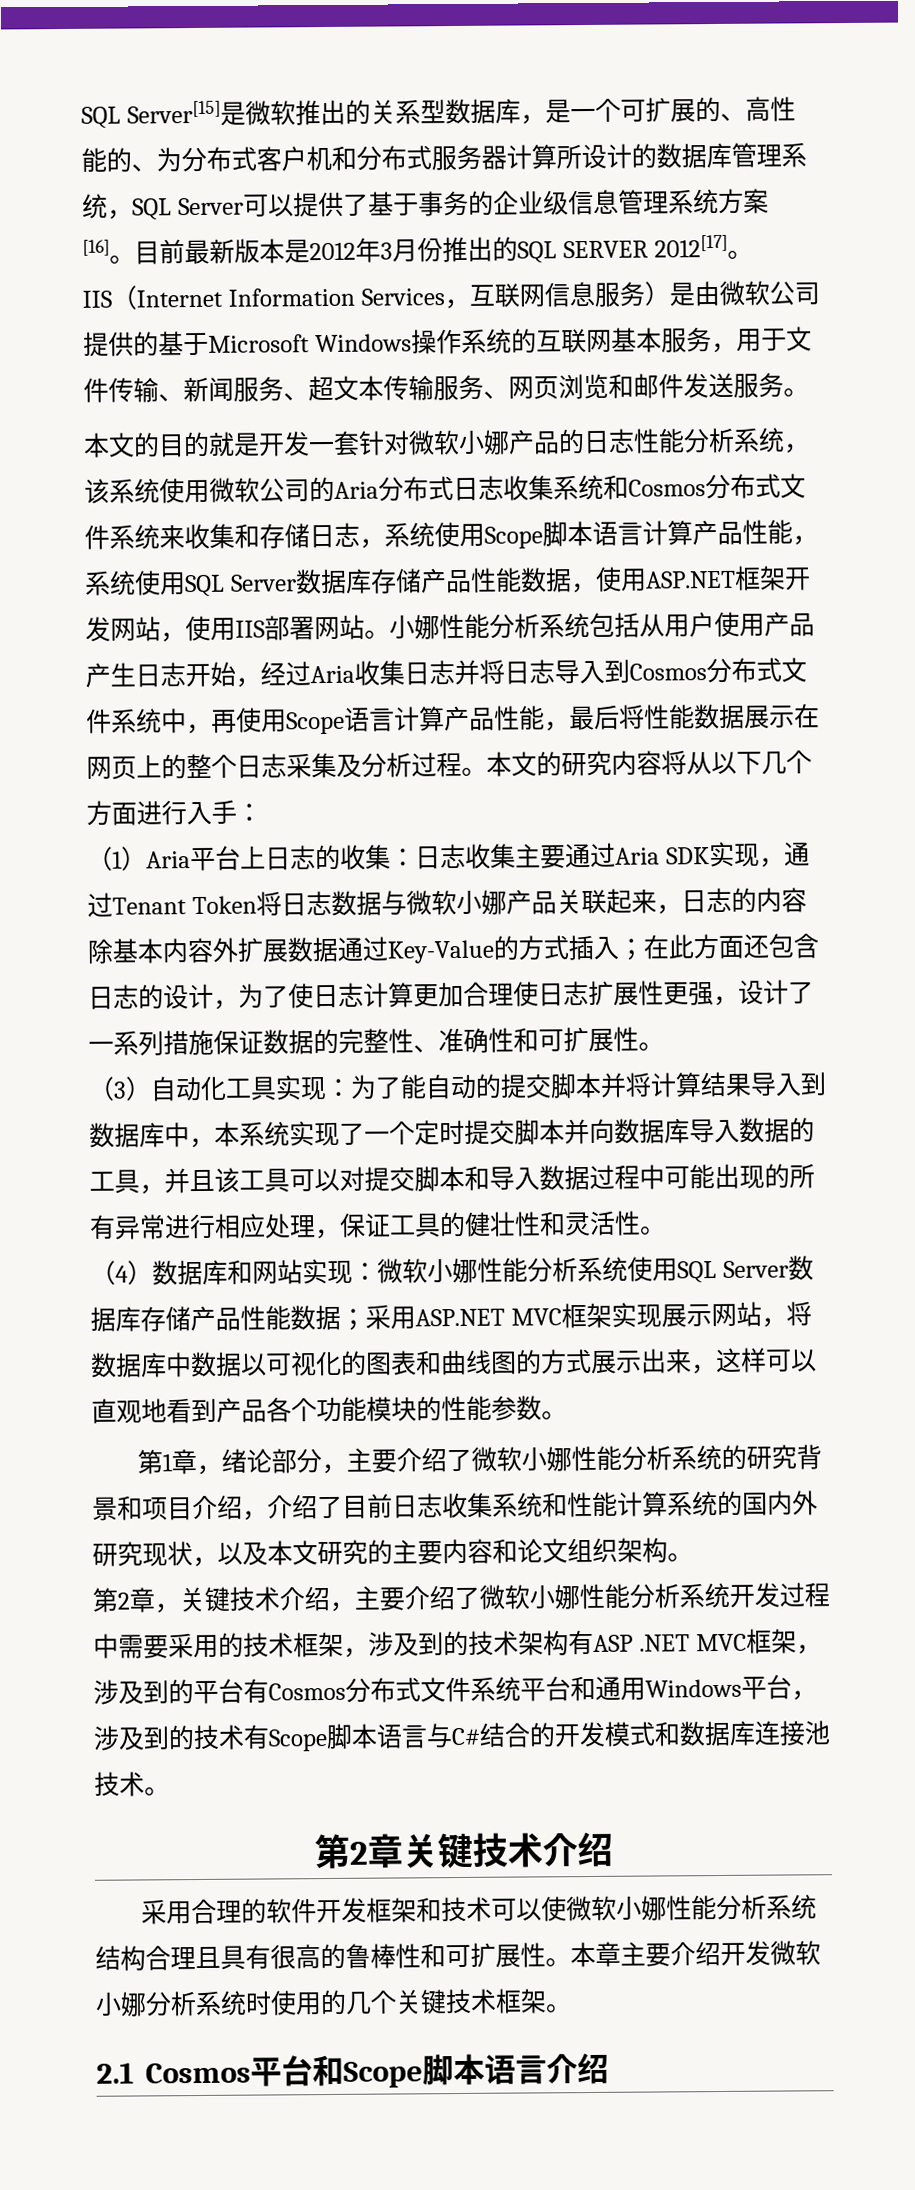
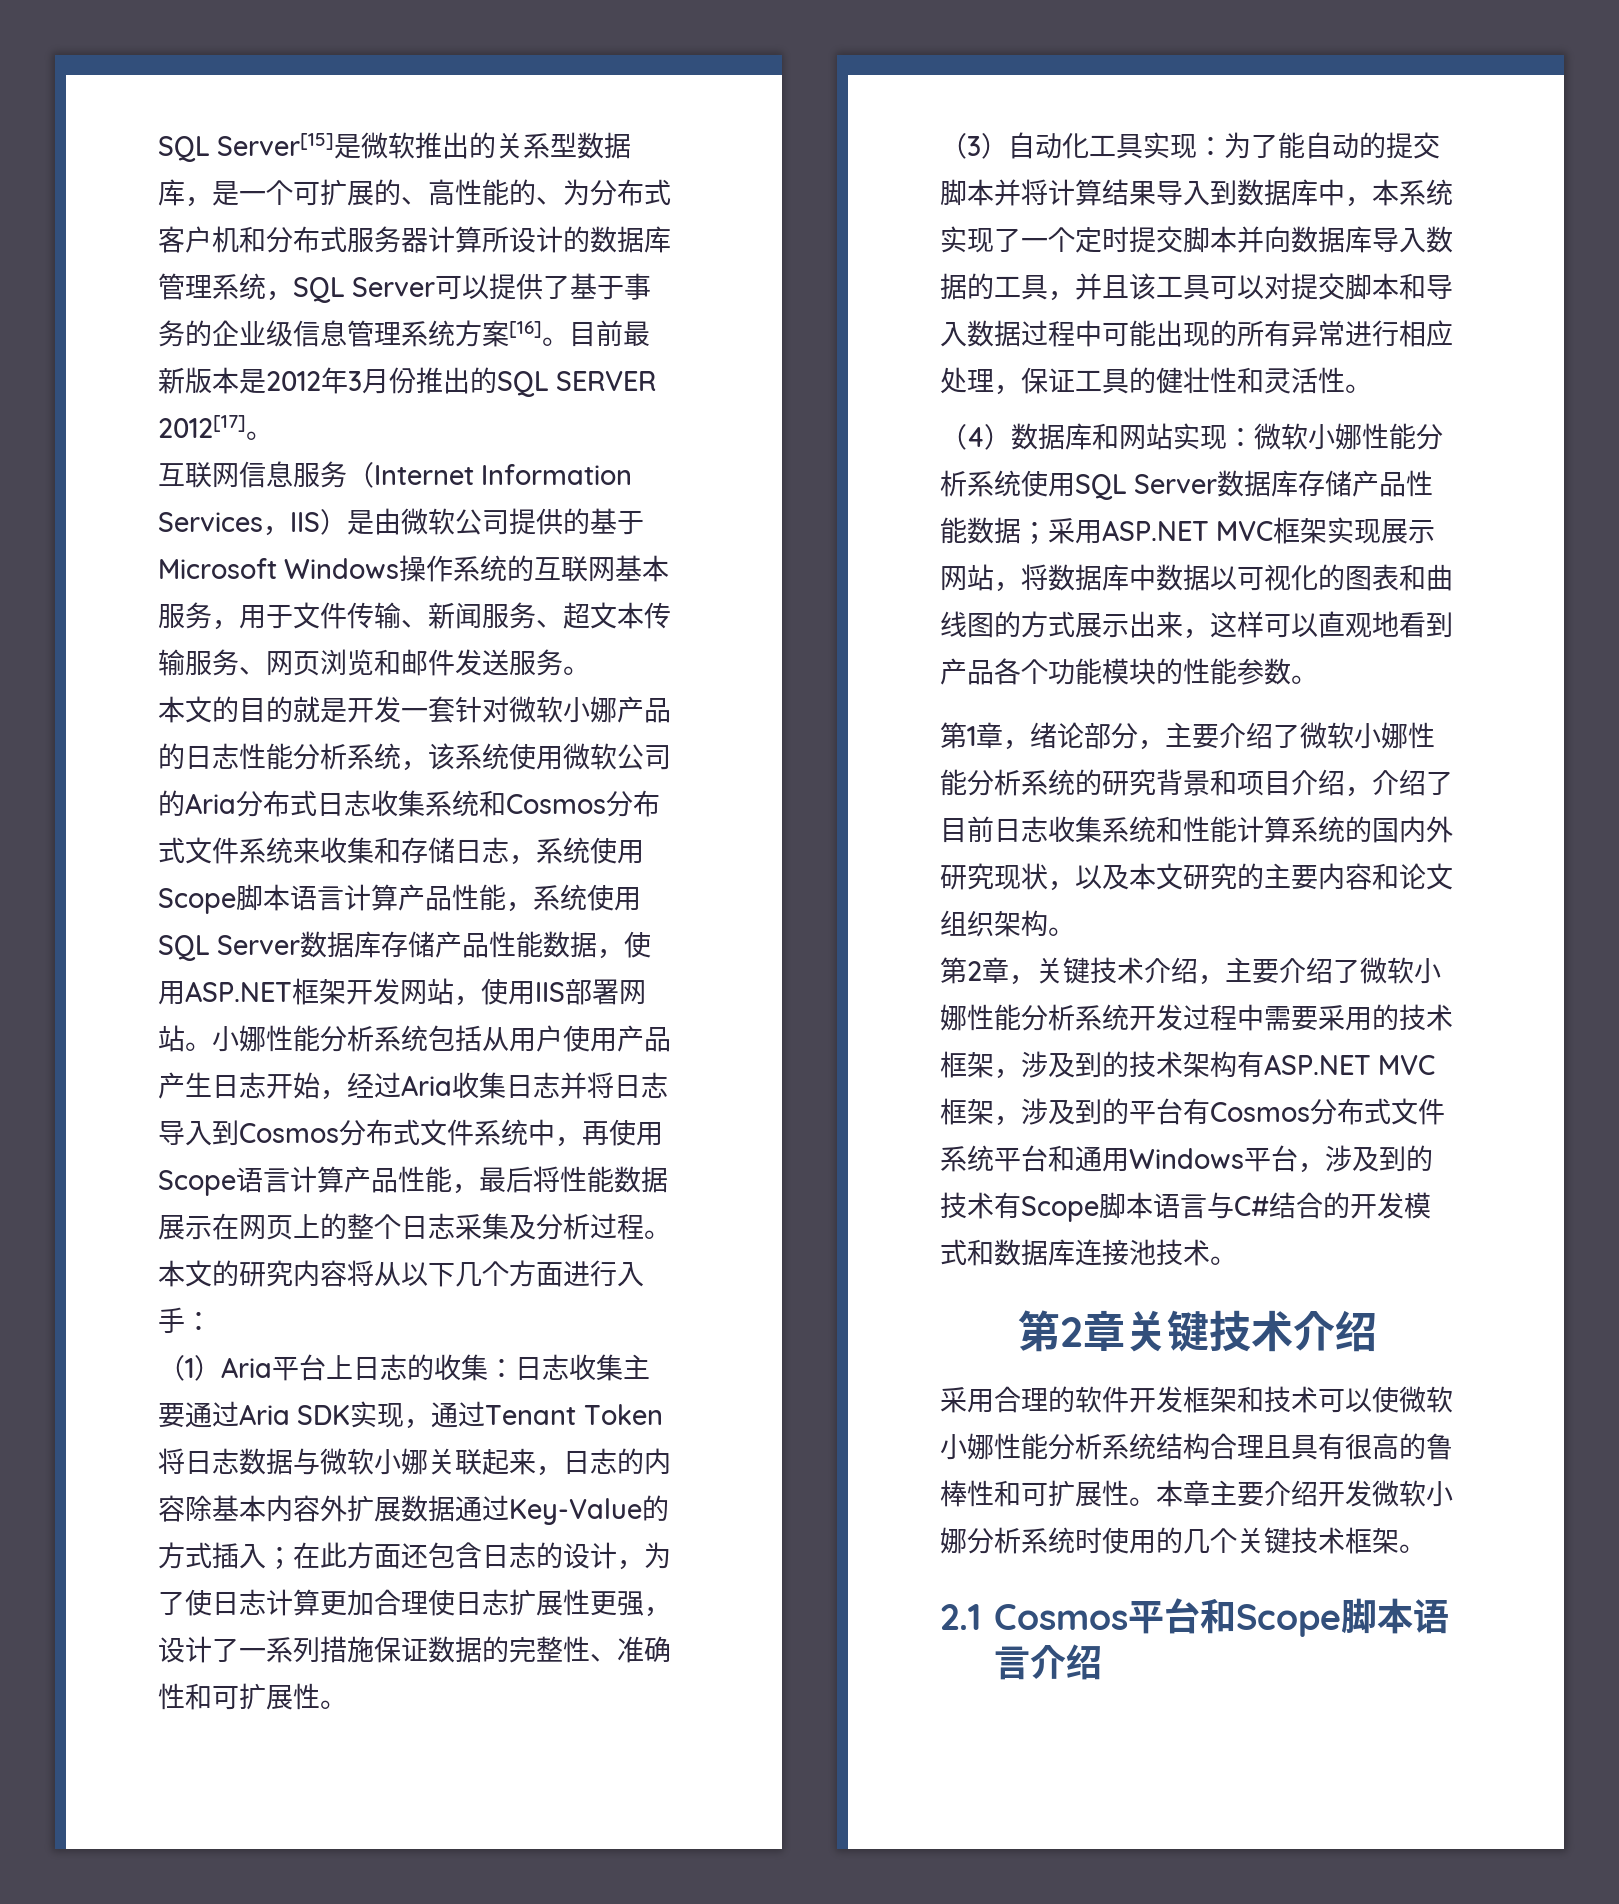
- IIS（Internet Information Services，互联网信息服务）是由微软公司提供的基于Microsoft Windows操作系统的互联网基本服务，用于文件传输、新闻服务、超文本传输服务、网页浏览和邮件发送服务。
+ 互联网信息服务（Internet Information Services，IIS）是由微软公司提供的基于Microsoft Windows操作系统的互联网基本服务，用于文件传输、新闻服务、超文本传输服务、网页浏览和邮件发送服务。
- 日志收集主要通过Aria SDK实现，通过Tenant Token将日志数据与微软小娜产品关联起来，日志的内容除基本内容外扩展数据通过Key-Value的方式插入；
+ 日志收集主要通过Aria SDK实现，通过Tenant Token将日志数据与微软小娜关联起来，日志的内容除基本内容外扩展数据通过Key-Value的方式插入；
- 第2章，关键技术介绍，主要介绍了微软小娜性能分析系统开发过程中需要采用的技术框架，涉及到的技术架构有ASP .NET MVC框架，涉及到的平台有Cosmos分布式文件系统平台和通用Windows平台，涉及到的技术有Scope脚本语言与C#结合的开发模式和数据库连接池技术。
+ 第2章，关键技术介绍，主要介绍了微软小娜性能分析系统开发过程中需要采用的技术框架，涉及到的技术架构有ASP.NET MVC框架，涉及到的平台有Cosmos分布式文件系统平台和通用Windows平台，涉及到的技术有Scope脚本语言与C#结合的开发模式和数据库连接池技术。

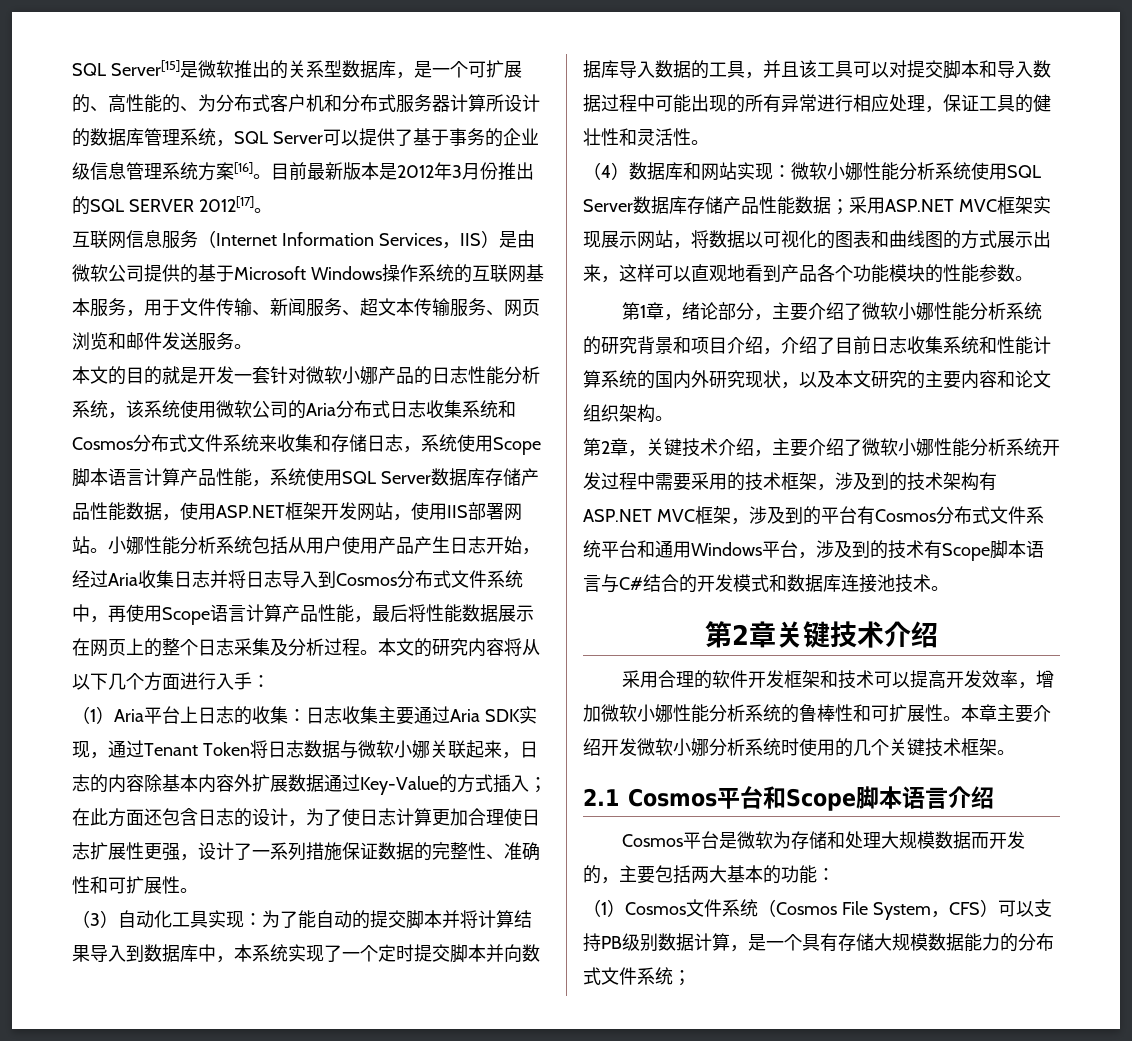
- （4）数据库和网站实现：微软小娜性能分析系统使用SQL Server数据库存储产品性能数据；采用ASP.NET MVC框架实现展示网站，将数据库中数据以可视化的图表和曲线图的方式展示出来，这样可以直观地看到产品各个功能模块的性能参数。
+ （4）数据库和网站实现：微软小娜性能分析系统使用SQL Server数据库存储产品性能数据；采用ASP.NET MVC框架实现展示网站，将数据以可视化的图表和曲线图的方式展示出来，这样可以直观地看到产品各个功能模块的性能参数。
- 采用合理的软件开发框架和技术可以使微软小娜性能分析系统结构合理且具有很高的鲁棒性和可扩展性。
+ 采用合理的软件开发框架和技术可以提高开发效率，增加微软小娜性能分析系统的鲁棒性和可扩展性。
+ Cosmos平台是微软为存储和处理大规模数据而开发的，主要包括两大基本的功能：
+ （1）Cosmos文件系统（Cosmos File System，CFS）可以支持PB级别数据计算，是一个具有存储大规模数据能力的分布式文件系统；

